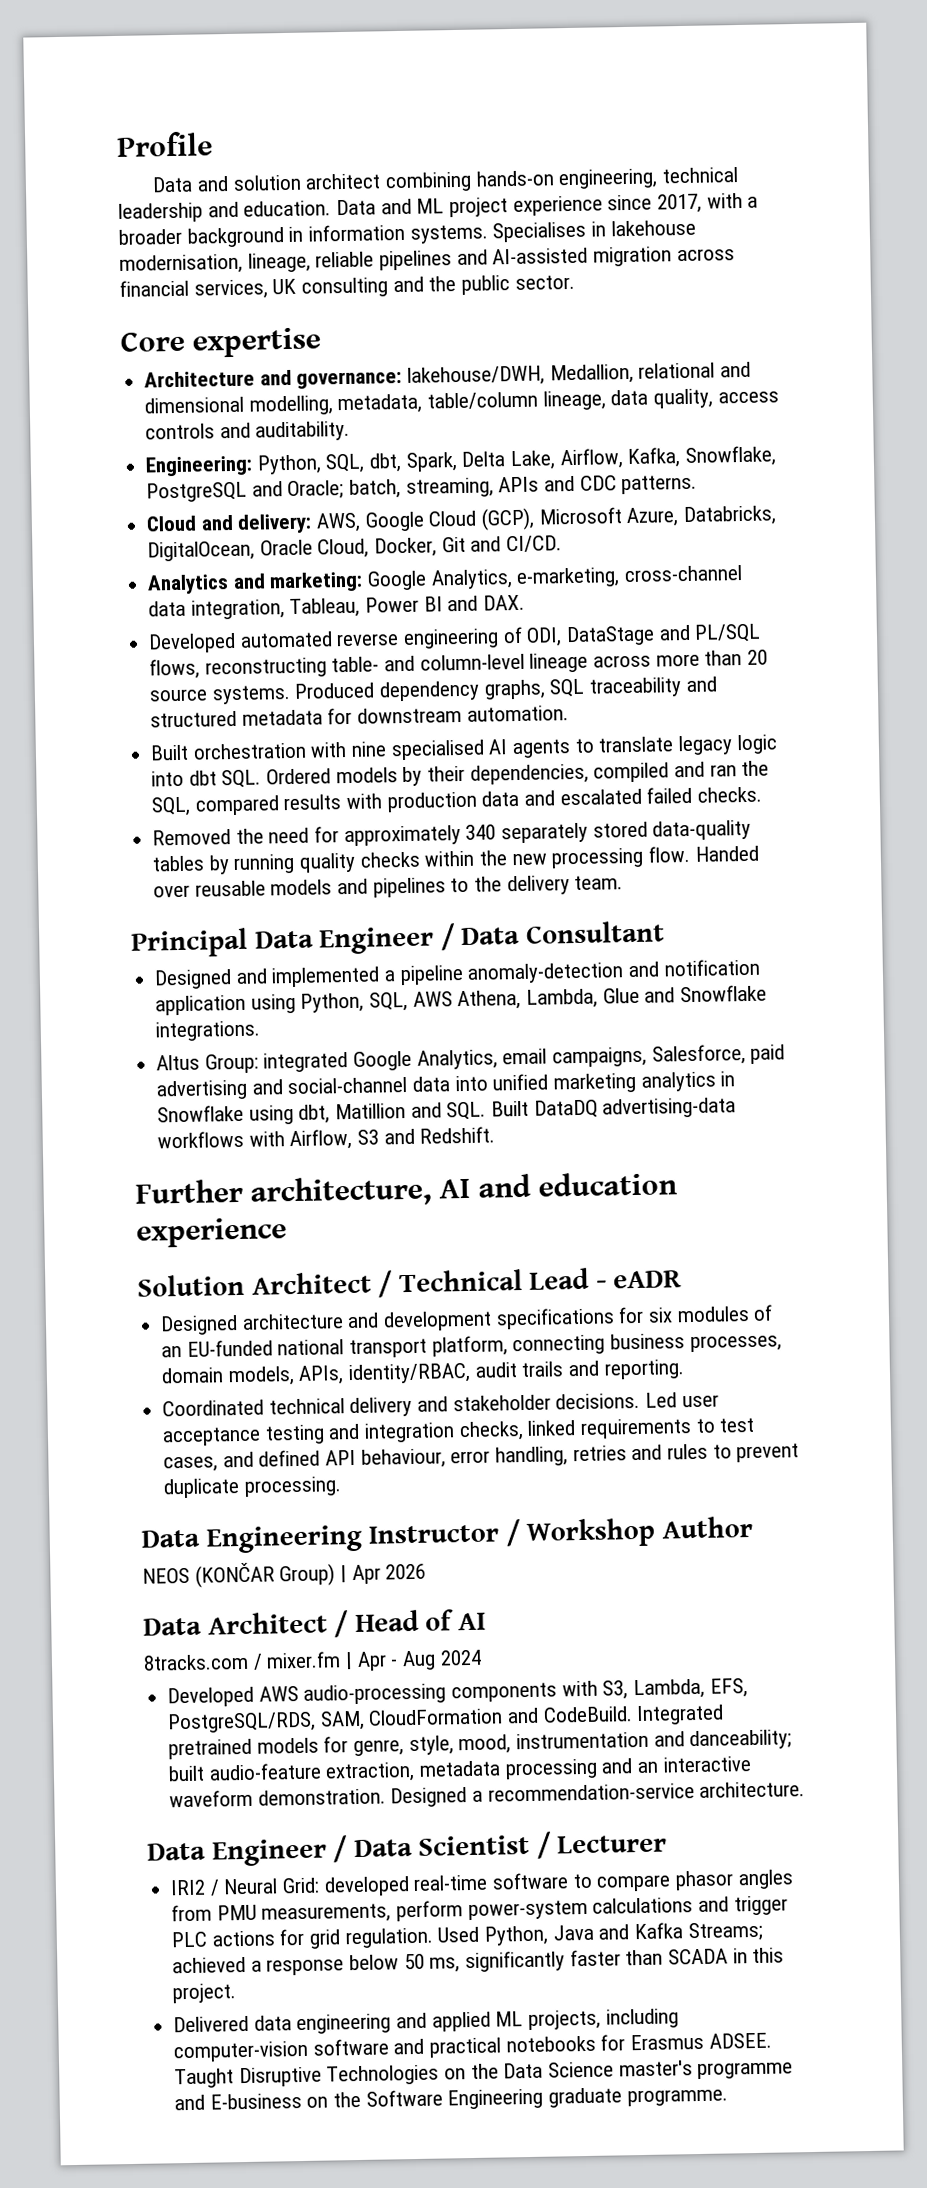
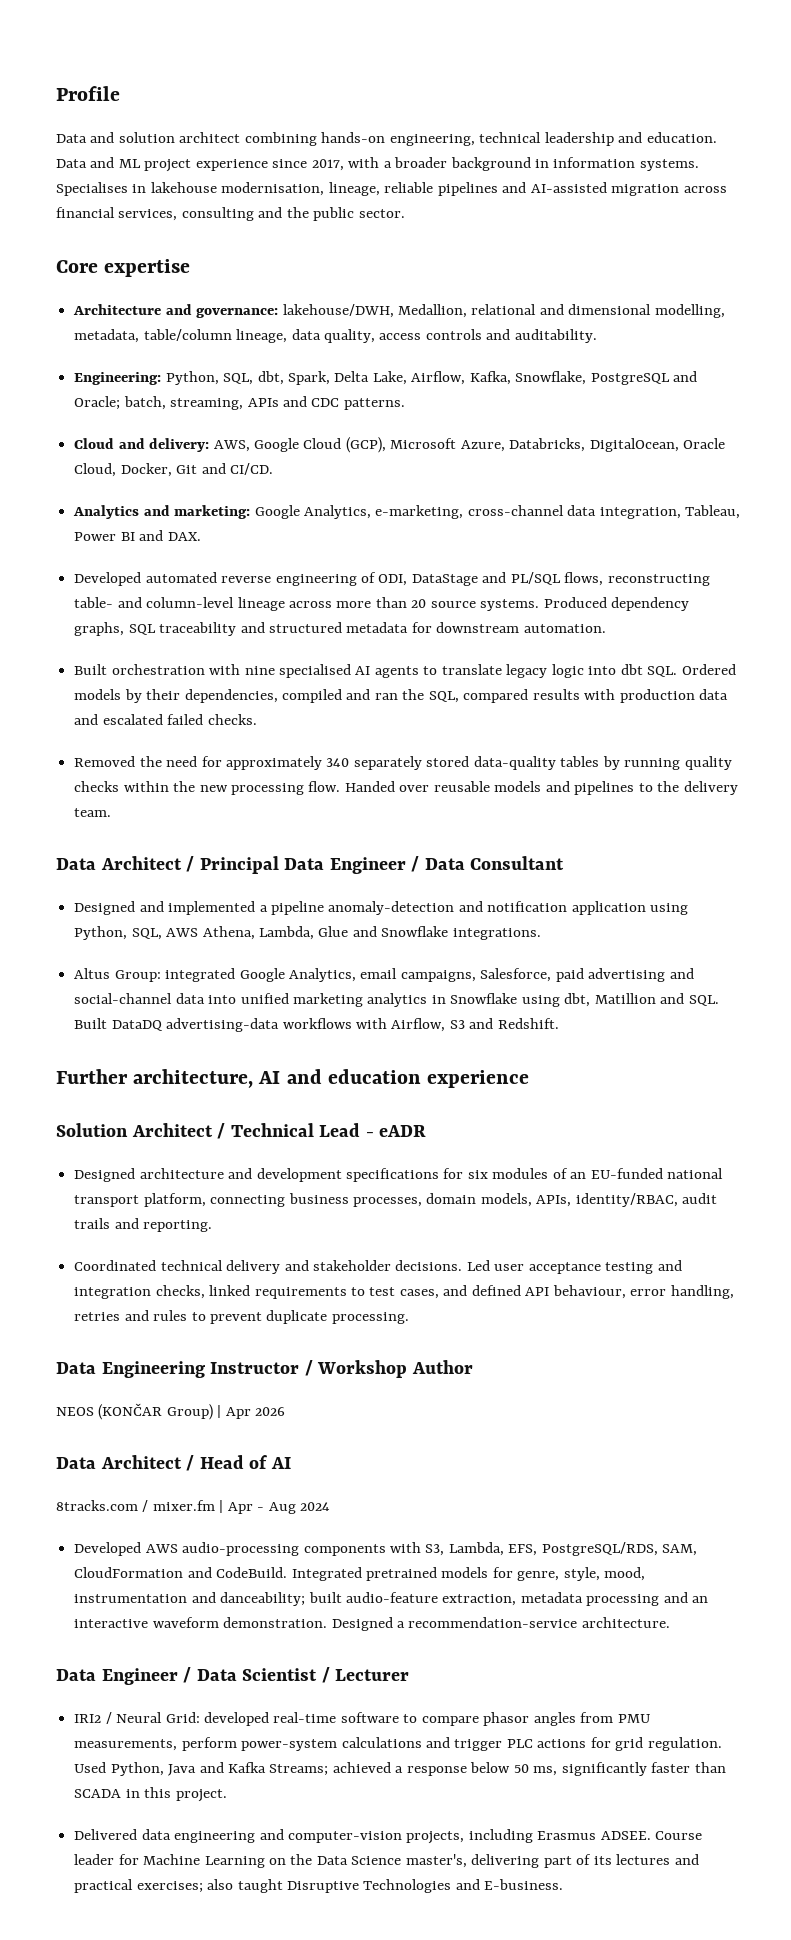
- Specialises in lakehouse modernisation, lineage, reliable pipelines and AI-assisted migration across financial services, UK consulting and the public sector.
+ Specialises in lakehouse modernisation, lineage, reliable pipelines and AI-assisted migration across financial services, consulting and the public sector.
- Principal Data Engineer / Data Consultant
+ Data Architect / Principal Data Engineer / Data Consultant
- Delivered data engineering and applied ML projects, including computer-vision software and practical notebooks for Erasmus ADSEE. Taught Disruptive Technologies on the Data Science master's programme and E-business on the Software Engineering graduate programme.
+ Delivered data engineering and computer-vision projects, including Erasmus ADSEE. Course leader for Machine Learning on the Data Science master's, delivering part of its lectures and practical exercises; also taught Disruptive Technologies and E-business.

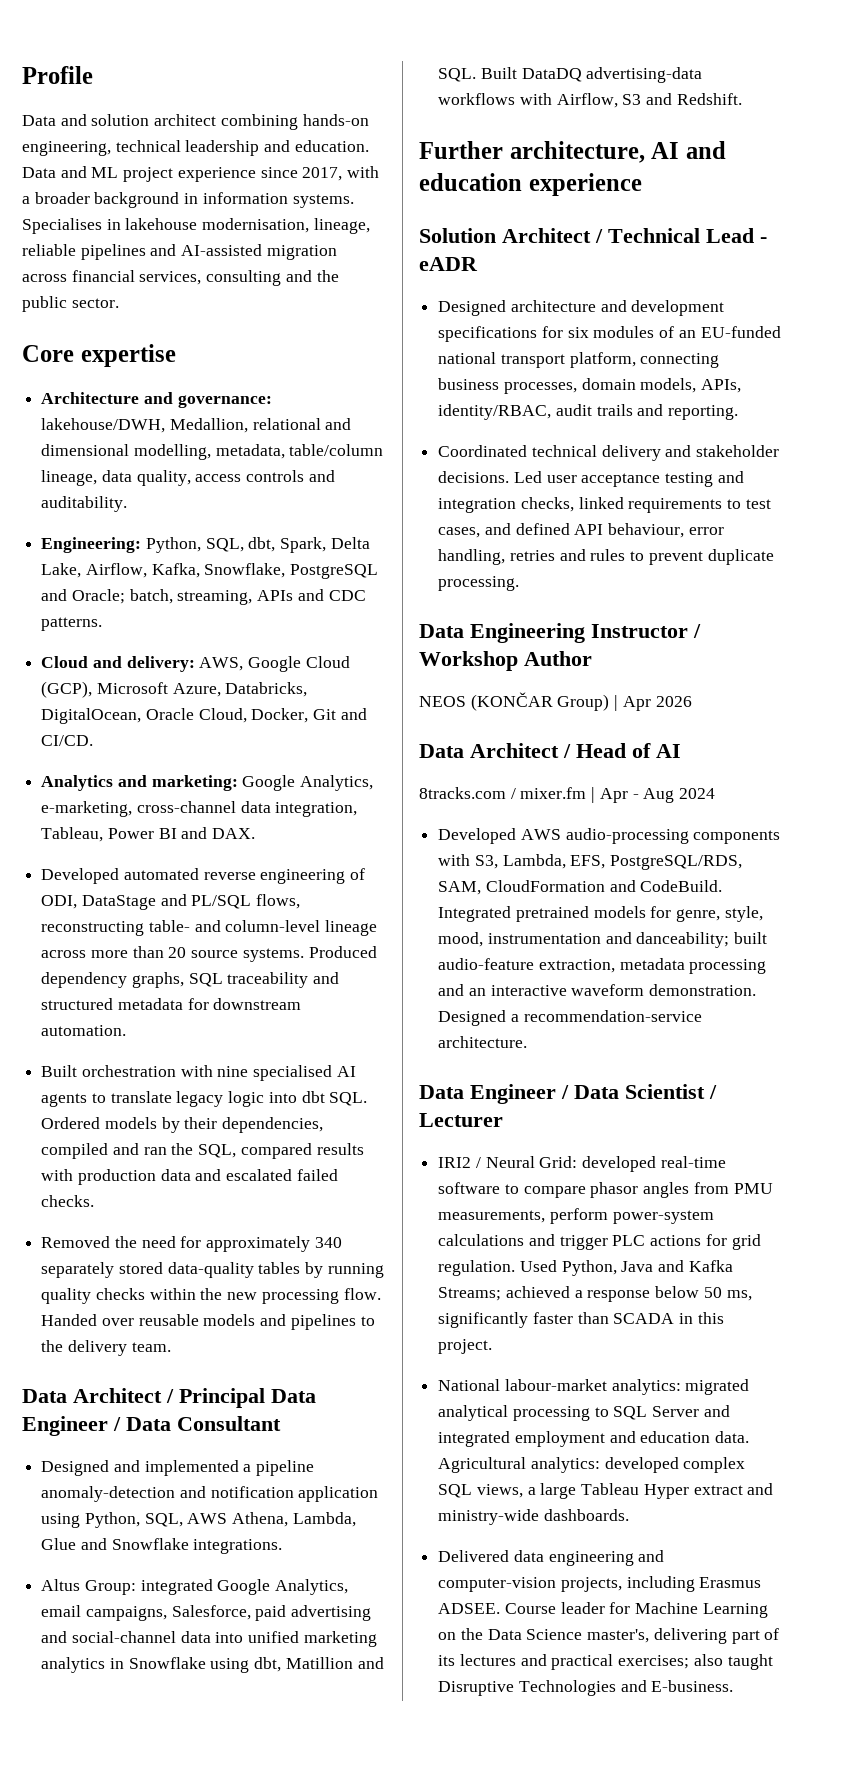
+ National labour-market analytics: migrated analytical processing to SQL Server and integrated employment and education data. Agricultural analytics: developed complex SQL views, a large Tableau Hyper extract and ministry-wide dashboards.

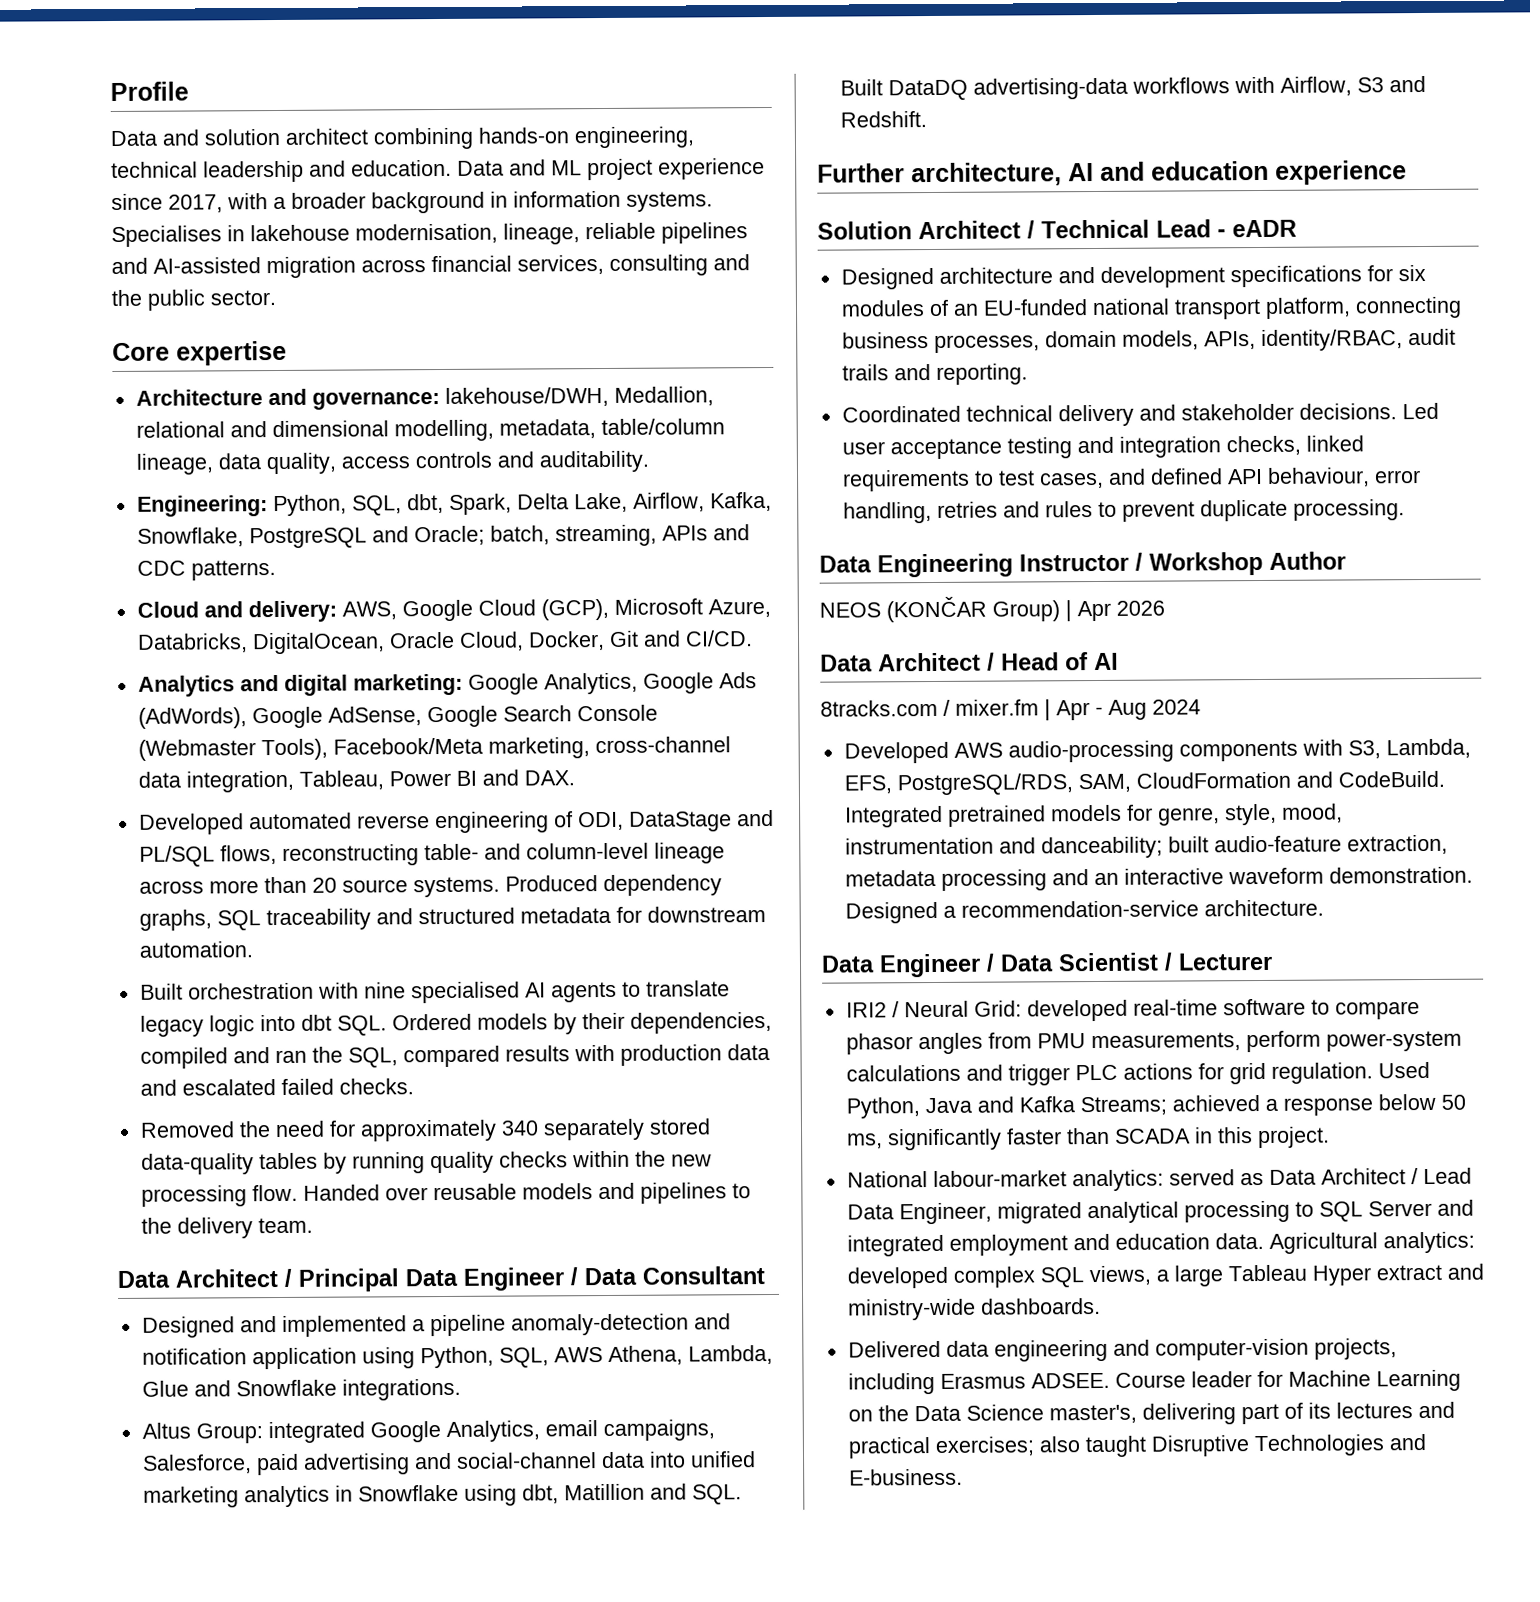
- Analytics and marketing: Google Analytics, e-marketing, cross-channel data integration, Tableau, Power BI and DAX.
+ Analytics and digital marketing: Google Analytics, Google Ads (AdWords), Google AdSense, Google Search Console (Webmaster Tools), Facebook/Meta marketing, cross-channel data integration, Tableau, Power BI and DAX.
- National labour-market analytics: migrated analytical processing to SQL Server and integrated employment and education data.
+ National labour-market analytics: served as Data Architect / Lead Data Engineer, migrated analytical processing to SQL Server and integrated employment and education data.

